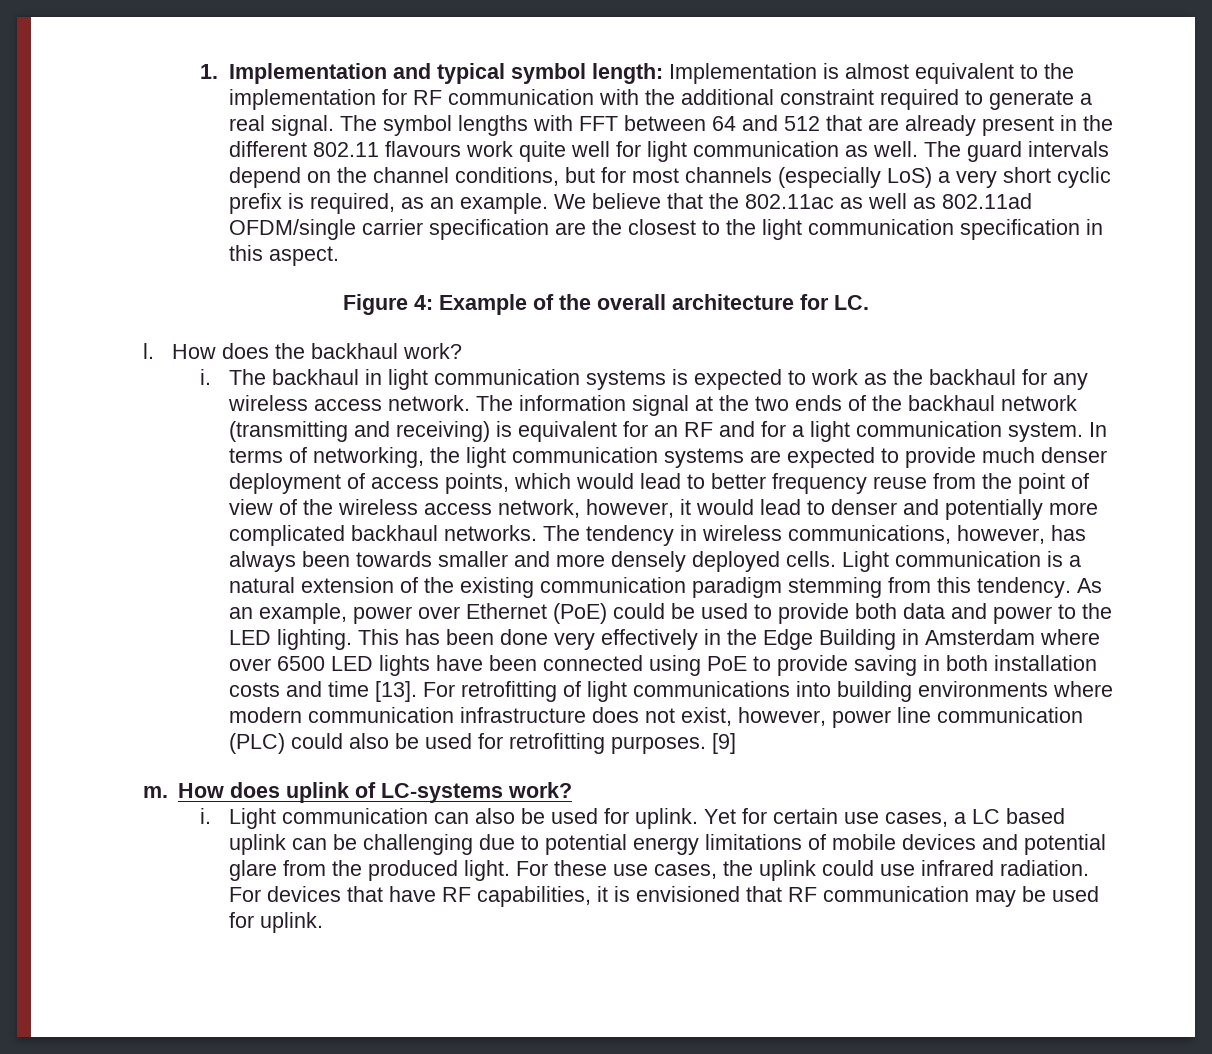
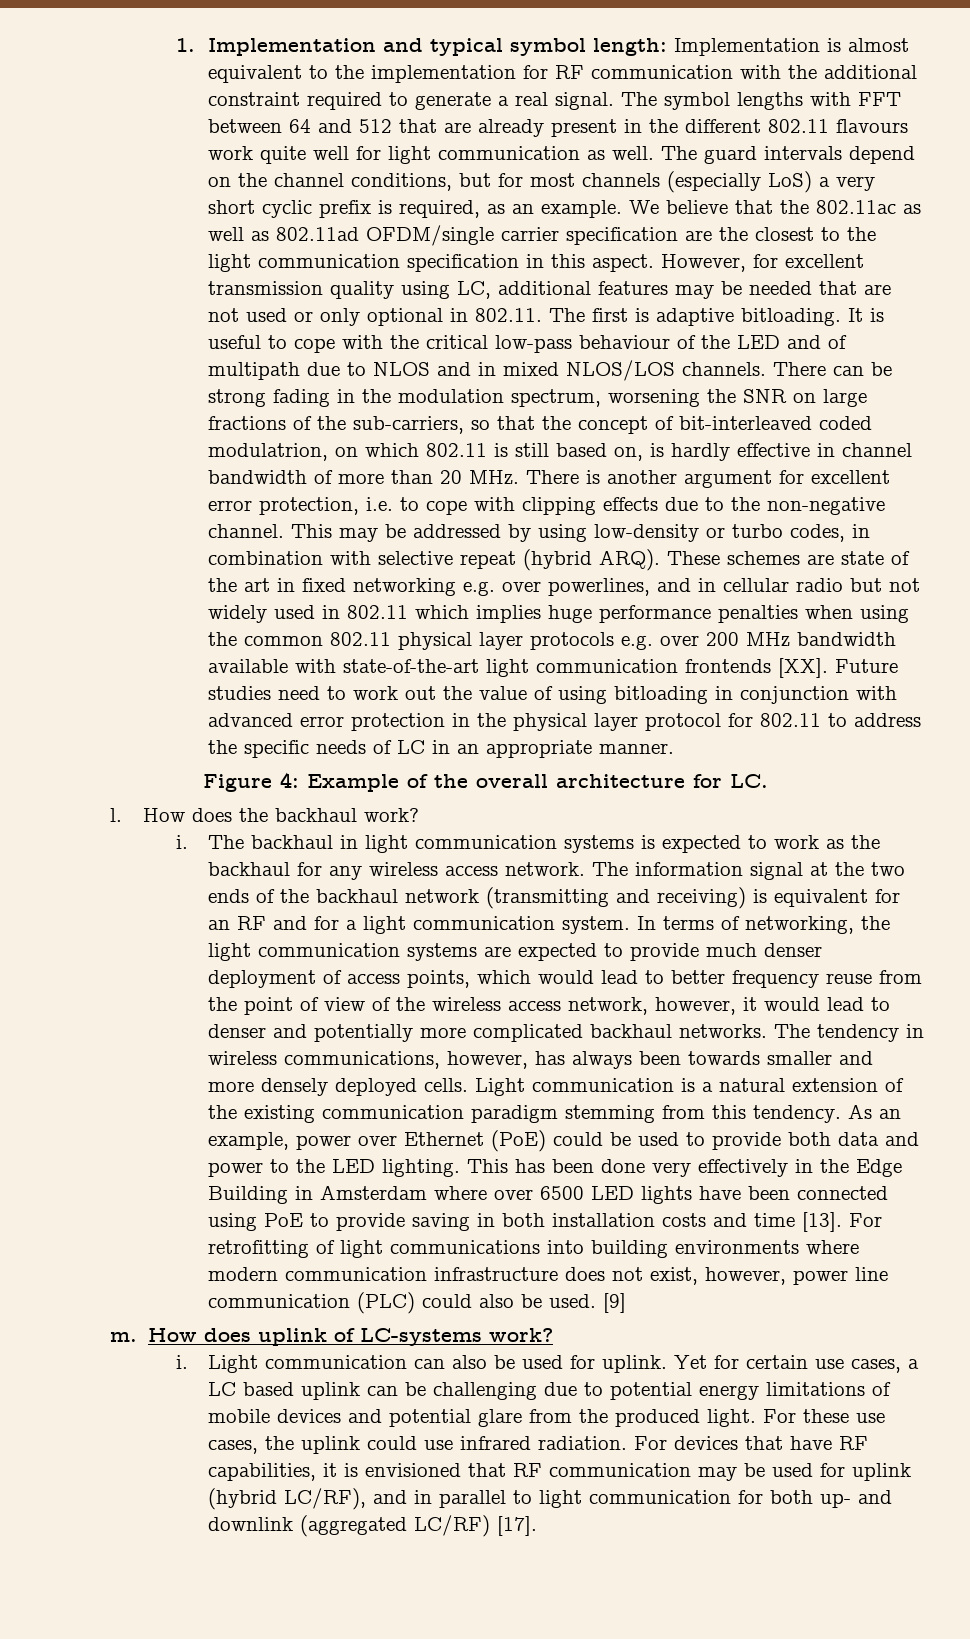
+ However, for excellent transmission quality using LC, additional features may be needed that are not used or only optional in 802.11. The first is adaptive bitloading. It is useful to cope with the critical low-pass behaviour of the LED and of multipath due to NLOS and in mixed NLOS/LOS channels. There can be strong fading in the modulation spectrum, worsening the SNR on large fractions of the sub-carriers, so that the concept of bit-interleaved coded modulatrion, on which 802.11 is still based on, is hardly effective in channel bandwidth of more than 20 MHz. There is another argument for excellent error protection, i.e. to cope with clipping effects due to the non-negative channel. This may be addressed by using low-density or turbo codes, in combination with selective repeat (hybrid ARQ). These schemes are state of the art in fixed networking e.g. over powerlines, and in cellular radio but not widely used in 802.11 which implies huge performance penalties when using the common 802.11 physical layer protocols e.g. over 200 MHz bandwidth available with state-of-the-art light communication frontends [XX]. Future studies need to work out the value of using bitloading in conjunction with advanced error protection in the physical layer protocol for 802.11 to address the specific needs of LC in an appropriate manner.
- For retrofitting of light communications into building environments where modern communication infrastructure does not exist, however, power line communication (PLC) could also be used for retrofitting purposes.
+ For retrofitting of light communications into building environments where modern communication infrastructure does not exist, however, power line communication (PLC) could also be used.
- For devices that have RF capabilities, it is envisioned that RF communication may be used for uplink.
+ For devices that have RF capabilities, it is envisioned that RF communication may be used for uplink (hybrid LC/RF), and in parallel to light communication for both up- and downlink (aggregated LC/RF) [17].

